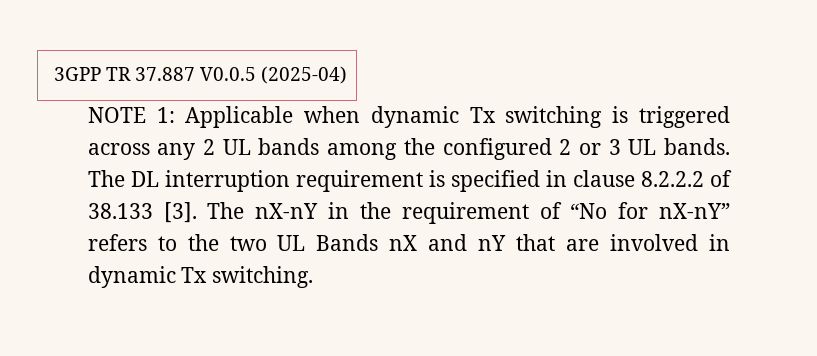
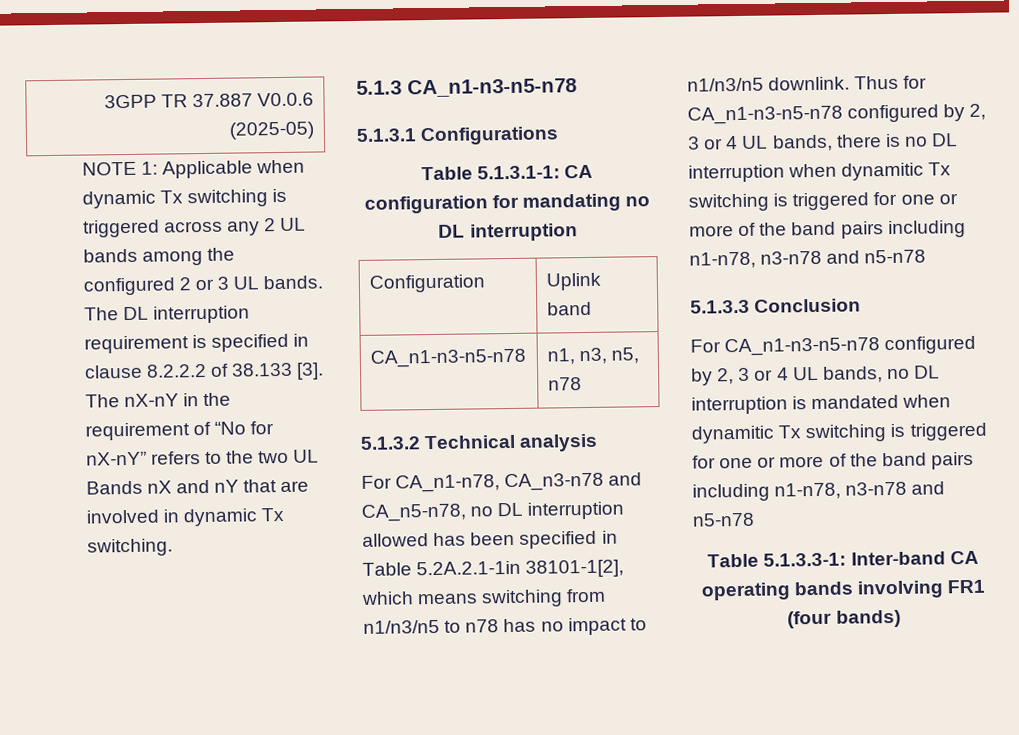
- 3GPP TR 37.887 V0.0.5 (2025-04)
+ 3GPP TR 37.887 V0.0.6 (2025-05)
+ 5.1.3 CA_n1-n3-n5-n78
+ 5.1.3.1 Configurations
+ Table 5.1.3.1-1: CA configuration for mandating no DL interruption
+ Configuration | Uplink band
+ CA_n1-n3-n5-n78 | n1, n3, n5, n78
+ 5.1.3.2 Technical analysis
+ For CA_n1-n78, CA_n3-n78 and CA_n5-n78, no DL interruption allowed has been specified in Table 5.2A.2.1-1in 38101-1[2], which means switching from n1/n3/n5 to n78 has no impact to n1/n3/n5 downlink. Thus for CA_n1-n3-n5-n78 configured by 2, 3 or 4 UL bands, there is no DL interruption when dynamitic Tx switching is triggered for one or more of the band pairs including n1-n78, n3-n78 and n5-n78
+ 5.1.3.3 Conclusion
+ For CA_n1-n3-n5-n78 configured by 2, 3 or 4 UL bands, no DL interruption is mandated when dynamitic Tx switching is triggered for one or more of the band pairs including n1-n78, n3-n78 and n5-n78
+ Table 5.1.3.3-1: Inter-band CA operating bands involving FR1 (four bands)

